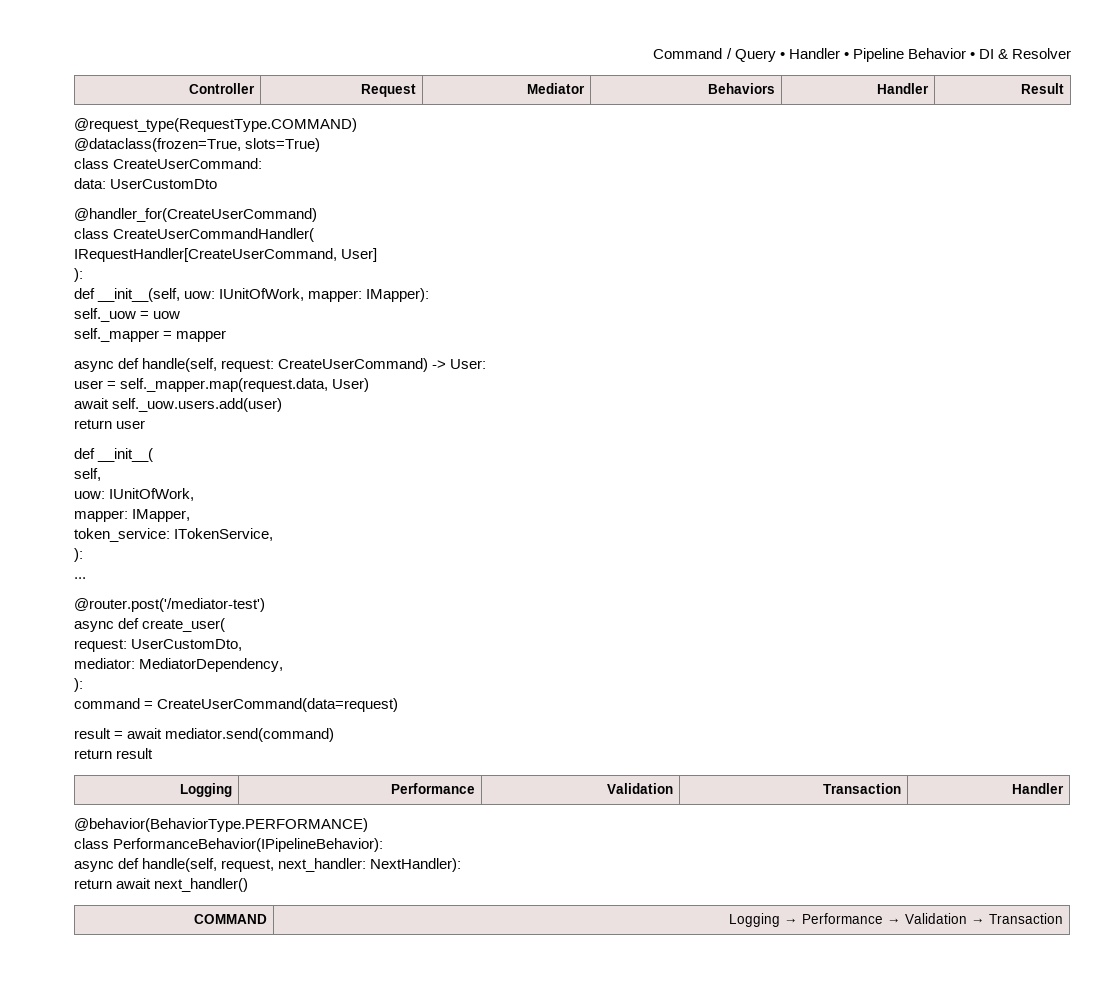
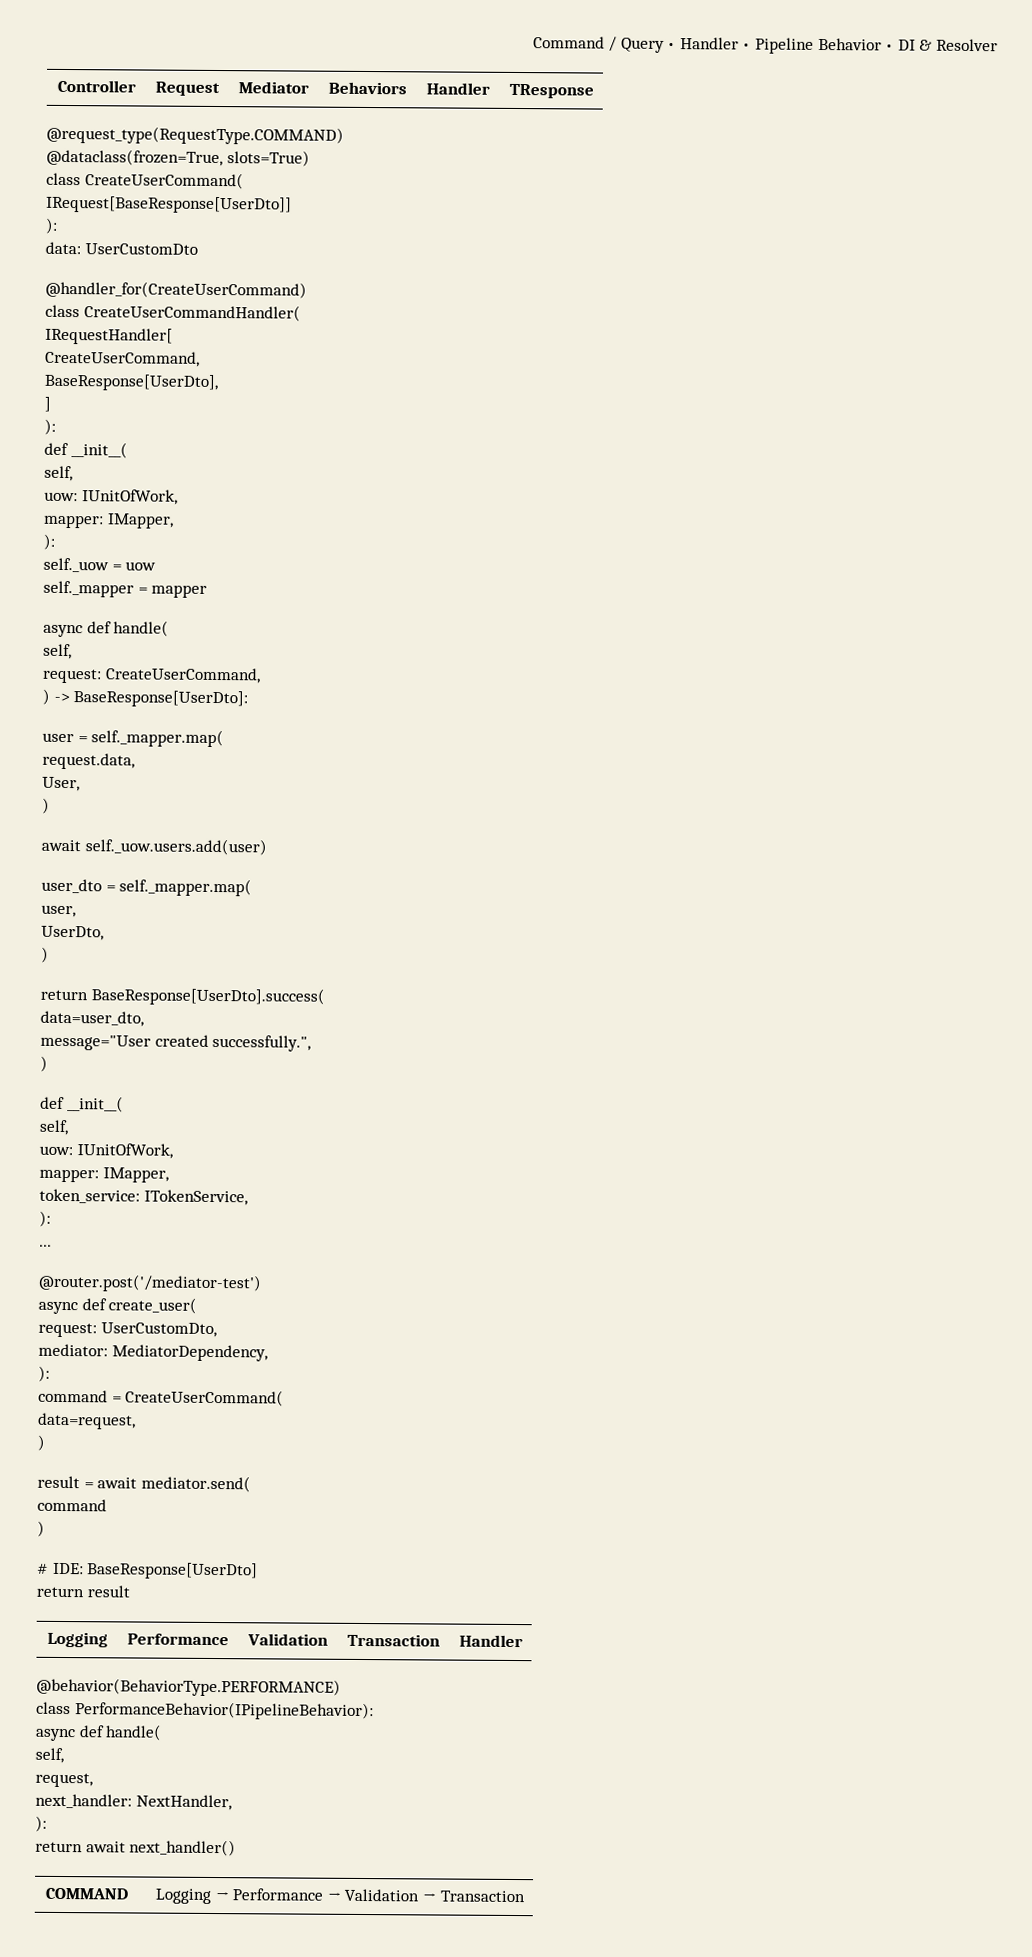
- Controller | Request | Mediator | Behaviors | Handler | Result
+ Controller | Request | Mediator | Behaviors | Handler | TResponse
- class CreateUserCommand:
+ class CreateUserCommand(
+ IRequest[BaseResponse[UserDto]]
+ ):
- IRequestHandler[CreateUserCommand, User]
+ IRequestHandler[
+ CreateUserCommand,
+ BaseResponse[UserDto],
+ ]
  ):
- def __init__(self, uow: IUnitOfWork, mapper: IMapper):
+ def __init__(
+ self,
+ uow: IUnitOfWork,
+ mapper: IMapper,
+ ):
  self._mapper = mapper
- async def handle(self, request: CreateUserCommand) -> User:
- user = self._mapper.map(request.data, User)
+ async def handle(
+ self,
+ request: CreateUserCommand,
+ ) -> BaseResponse[UserDto]:
+ user = self._mapper.map(
+ request.data,
+ User,
+ )
  await self._uow.users.add(user)
- return user
+ user_dto = self._mapper.map(
+ user,
+ UserDto,
+ )
+ return BaseResponse[UserDto].success(
+ data=user_dto,
+ message="User created successfully.",
+ )
- command = CreateUserCommand(data=request)
+ command = CreateUserCommand(
+ data=request,
+ )
- result = await mediator.send(command)
+ result = await mediator.send(
+ command
+ )
+ # IDE: BaseResponse[UserDto]
  class PerformanceBehavior(IPipelineBehavior):
- async def handle(self, request, next_handler: NextHandler):
+ async def handle(
+ self,
+ request,
+ next_handler: NextHandler,
+ ):

